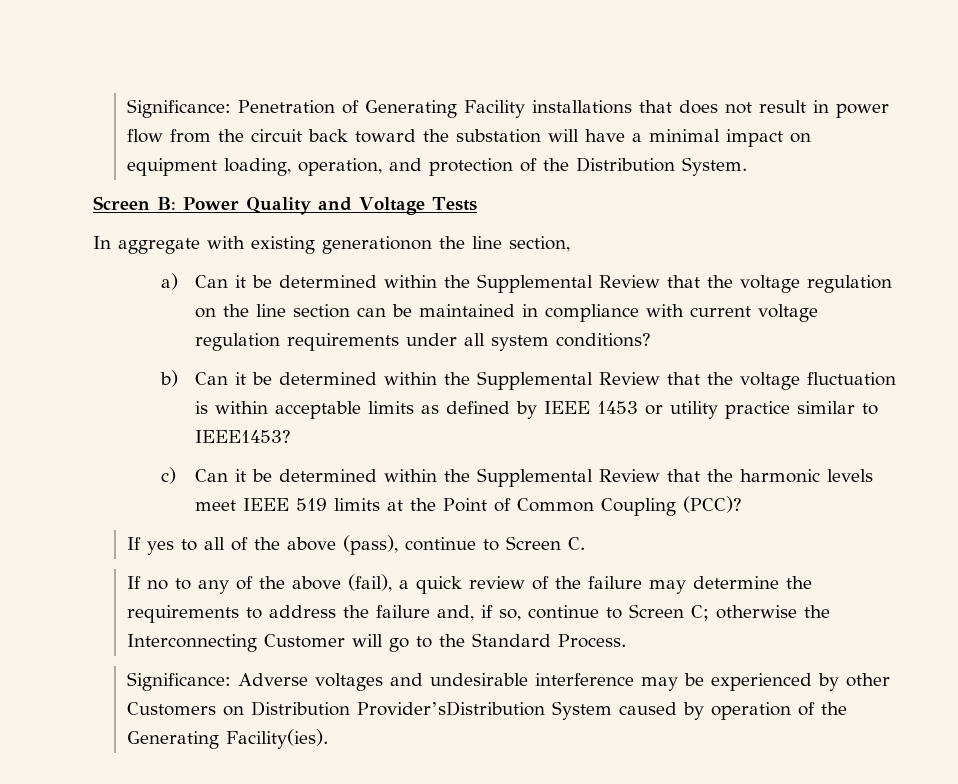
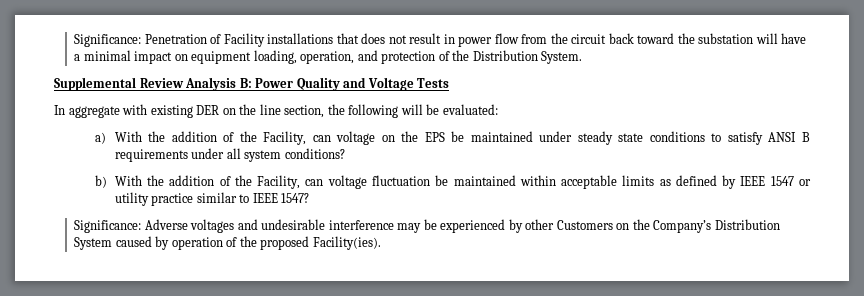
- Significance: Penetration of Generating Facility installations that does not result in power flow from the circuit back toward the substation will have a minimal impact on equipment loading, operation, and protection of the Distribution System.
+ Significance: Penetration of Facility installations that does not result in power flow from the circuit back toward the substation will have a minimal impact on equipment loading, operation, and protection of the Distribution System.
- Screen B: Power Quality and Voltage Tests
+ Supplemental Review Analysis B: Power Quality and Voltage Tests
- In aggregate with existing generationon the line section,
- a) Can it be determined within the Supplemental Review that the voltage regulation on the line section can be maintained in compliance with current voltage regulation requirements under all system conditions?
+ In aggregate with existing DER on the line section, the following will be evaluated:
+ a) With the addition of the Facility, can voltage on the EPS be maintained under steady state conditions to satisfy ANSI B requirements under all system conditions?
- b) Can it be determined within the Supplemental Review that the voltage fluctuation is within acceptable limits as defined by IEEE 1453 or utility practice similar to IEEE1453?
- c) Can it be determined within the Supplemental Review that the harmonic levels meet IEEE 519 limits at the Point of Common Coupling (PCC)?
- If yes to all of the above (pass), continue to Screen C.
- If no to any of the above (fail), a quick review of the failure may determine the requirements to address the failure and, if so, continue to Screen C; otherwise the Interconnecting Customer will go to the Standard Process.
+ b) With the addition of the Facility, can voltage fluctuation be maintained within acceptable limits as defined by IEEE 1547 or utility practice similar to IEEE 1547?
- Significance: Adverse voltages and undesirable interference may be experienced by other Customers on Distribution Provider’sDistribution System caused by operation of the Generating Facility(ies).
+ Significance: Adverse voltages and undesirable interference may be experienced by other Customers on the Company’s Distribution System caused by operation of the proposed Facility(ies).

